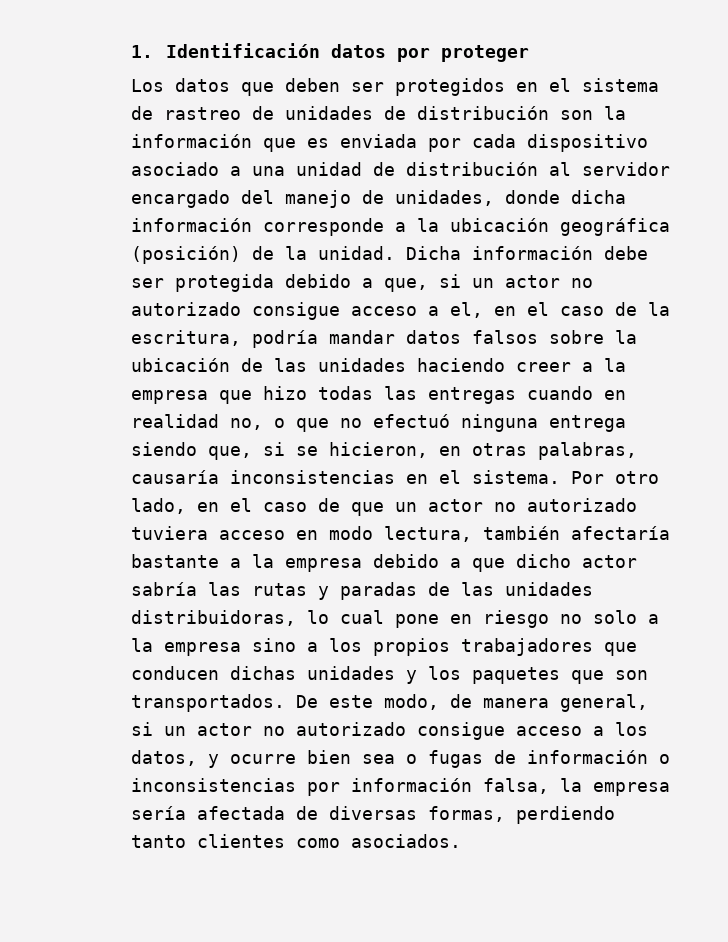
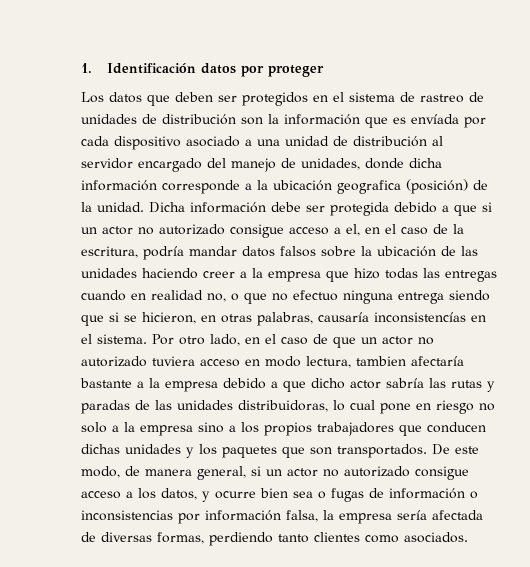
- Los datos que deben ser protegidos en el sistema de rastreo de unidades de distribución son la información que es enviada por cada dispositivo asociado a una unidad de distribución al servidor encargado del manejo de unidades, donde dicha información corresponde a la ubicación geográfica (posición) de la unidad.
+ Los datos que deben ser protegidos en el sistema de rastreo de unidades de distribución son la información que es envíada por cada dispositivo asociado a una unidad de distribución al servidor encargado del manejo de unidades, donde dicha información corresponde a la ubicación geografica (posición) de la unidad.
- Dicha información debe ser protegida debido a que, si un actor no autorizado consigue acceso a el, en el caso de la escritura, podría mandar datos falsos sobre la ubicación de las unidades haciendo creer a la empresa que hizo todas las entregas cuando en realidad no, o que no efectuó ninguna entrega siendo que, si se hicieron, en otras palabras, causaría inconsistencias en el sistema.
+ Dicha información debe ser protegida debido a que si un actor no autorizado consigue acceso a el, en el caso de la escritura, podría mandar datos falsos sobre la ubicación de las unidades haciendo creer a la empresa que hizo todas las entregas cuando en realidad no, o que no efectuo ninguna entrega siendo que si se hicieron, en otras palabras, causaría inconsistencías en el sistema.
- Por otro lado, en el caso de que un actor no autorizado tuviera acceso en modo lectura, también afectaría bastante a la empresa debido a que dicho actor sabría las rutas y paradas de las unidades distribuidoras, lo cual pone en riesgo no solo a la empresa sino a los propios trabajadores que conducen dichas unidades y los paquetes que son transportados.
+ Por otro lado, en el caso de que un actor no autorizado tuviera acceso en modo lectura, tambien afectaría bastante a la empresa debido a que dicho actor sabría las rutas y paradas de las unidades distribuidoras, lo cual pone en riesgo no solo a la empresa sino a los propios trabajadores que conducen dichas unidades y los paquetes que son transportados.

